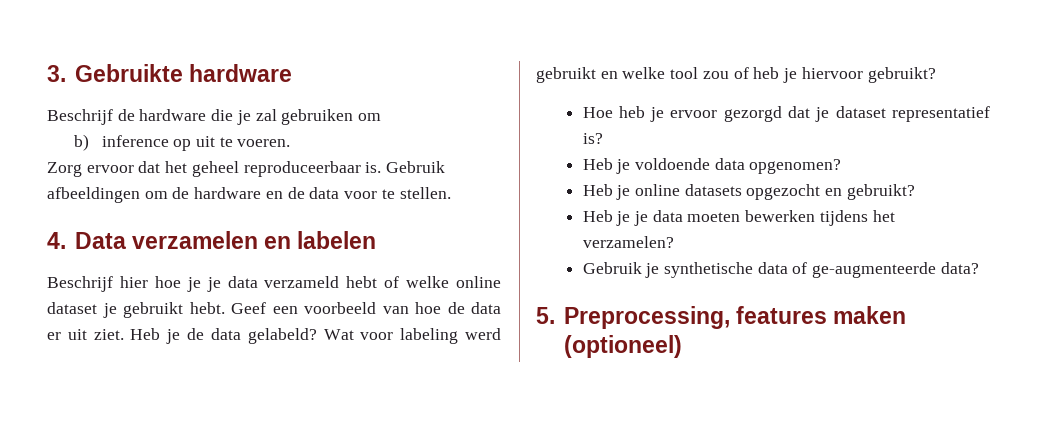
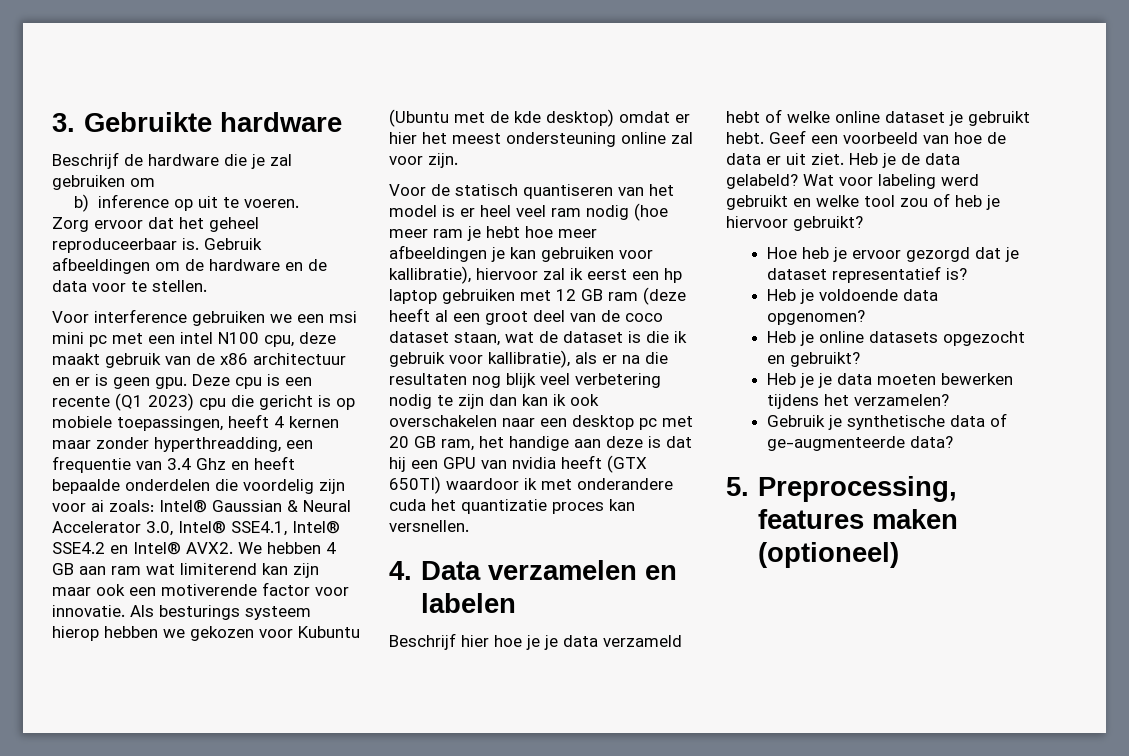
+ Voor interference gebruiken we een msi mini pc met een intel N100 cpu, deze maakt gebruik van de x86 architectuur en er is geen gpu. Deze cpu is een recente (Q1 2023) cpu die gericht is op mobiele toepassingen, heeft 4 kernen maar zonder hyperthreadding, een frequentie van 3.4 Ghz en heeft bepaalde onderdelen die voordelig zijn voor ai zoals: Intel® Gaussian & Neural Accelerator 3.0, Intel® SSE4.1, Intel® SSE4.2 en Intel® AVX2. We hebben 4 GB aan ram wat limiterend kan zijn maar ook een motiverende factor voor innovatie. Als besturings systeem hierop hebben we gekozen voor Kubuntu (Ubuntu met de kde desktop) omdat er hier het meest ondersteuning online zal voor zijn.
+ Voor de statisch quantiseren van het model is er heel veel ram nodig (hoe meer ram je hebt hoe meer afbeeldingen je kan gebruiken voor kallibratie), hiervoor zal ik eerst een hp laptop gebruiken met 12 GB ram (deze heeft al een groot deel van de coco dataset staan, wat de dataset is die ik gebruik voor kallibratie), als er na die resultaten nog blijk veel verbetering nodig te zijn dan kan ik ook overschakelen naar een desktop pc met 20 GB ram, het handige aan deze is dat hij een GPU van nvidia heeft (GTX 650TI) waardoor ik met onderandere cuda het quantizatie proces kan versnellen.

